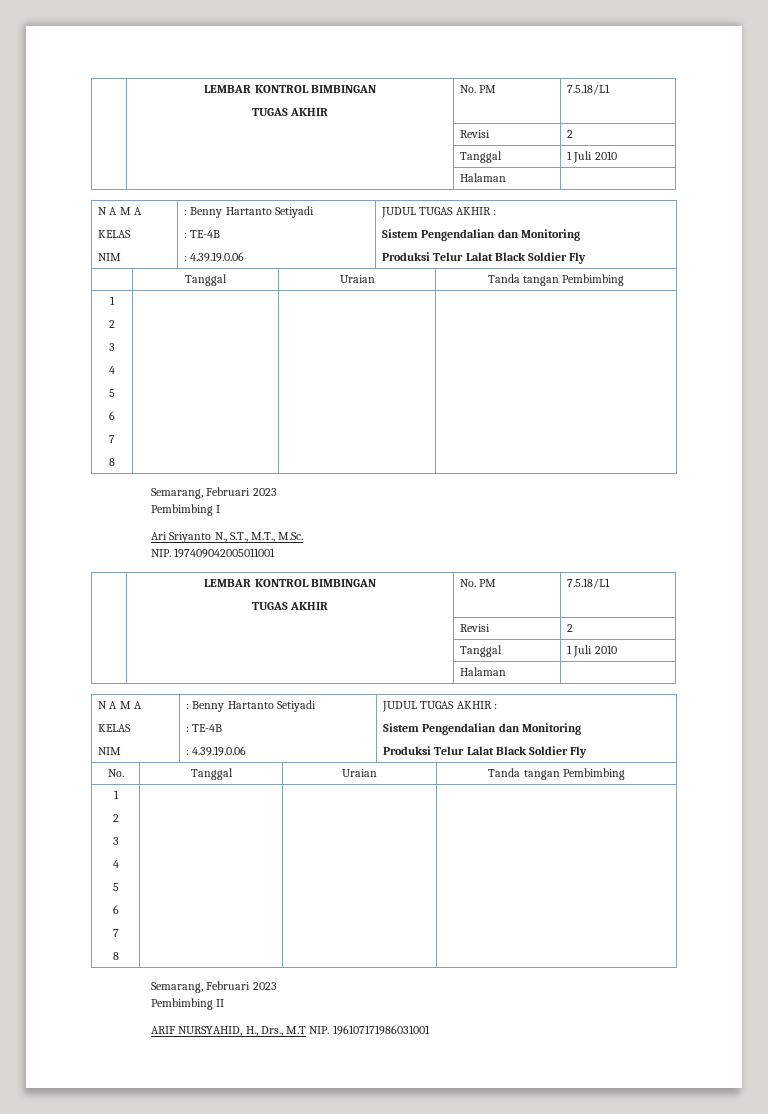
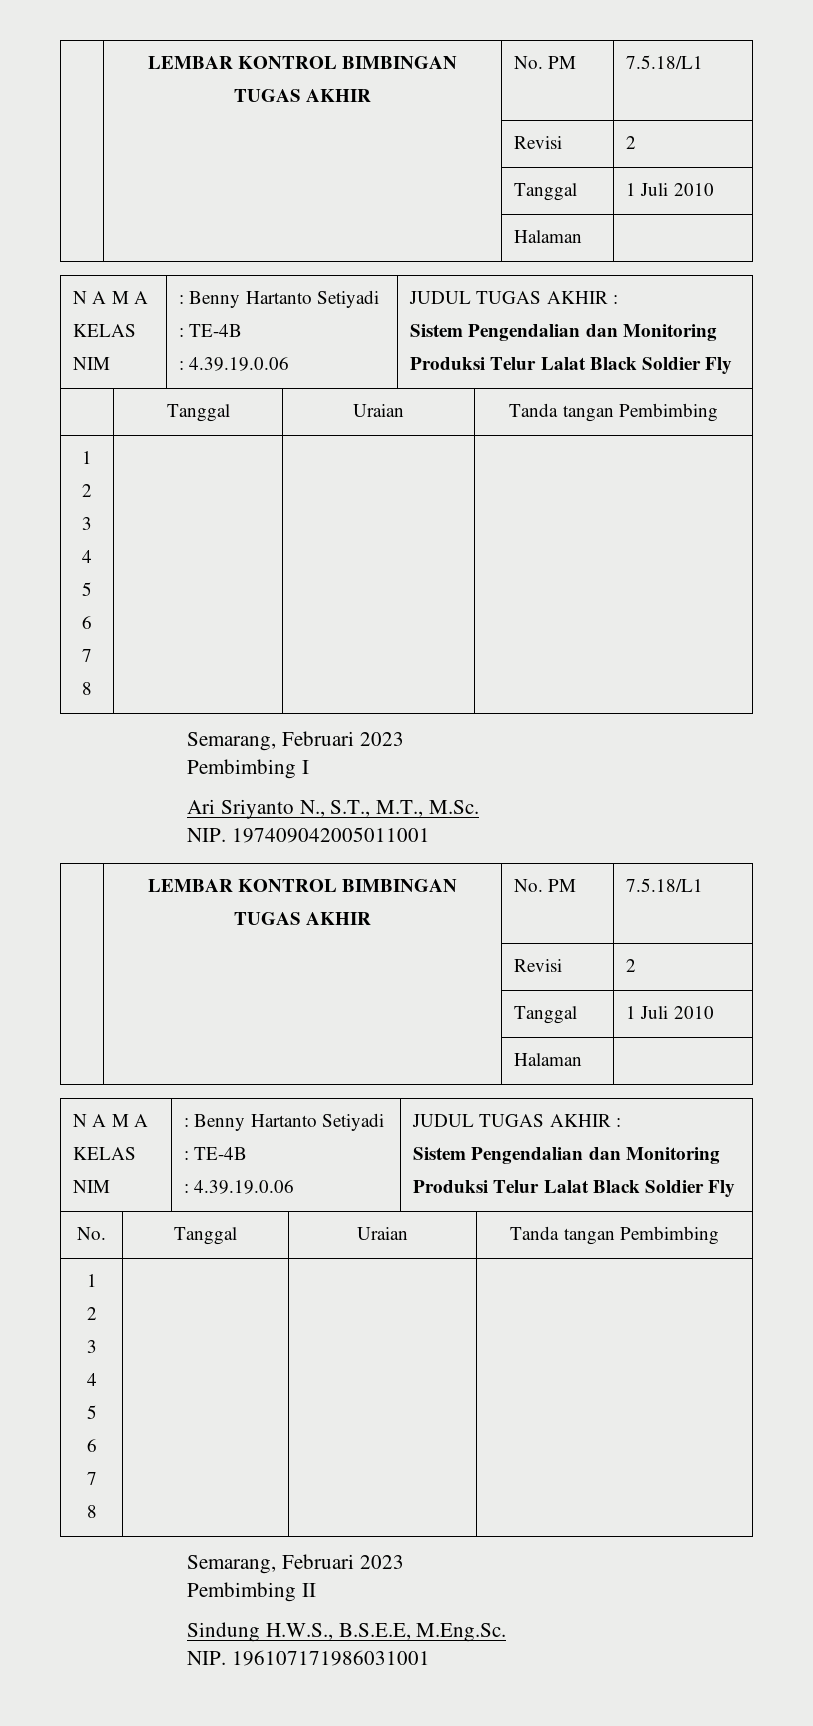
- ARIF NURSYAHID, H., Drs., M.T NIP. 196107171986031001
+ Sindung H.W.S., B.S.E.E, M.Eng.Sc.
+ NIP. 196107171986031001

